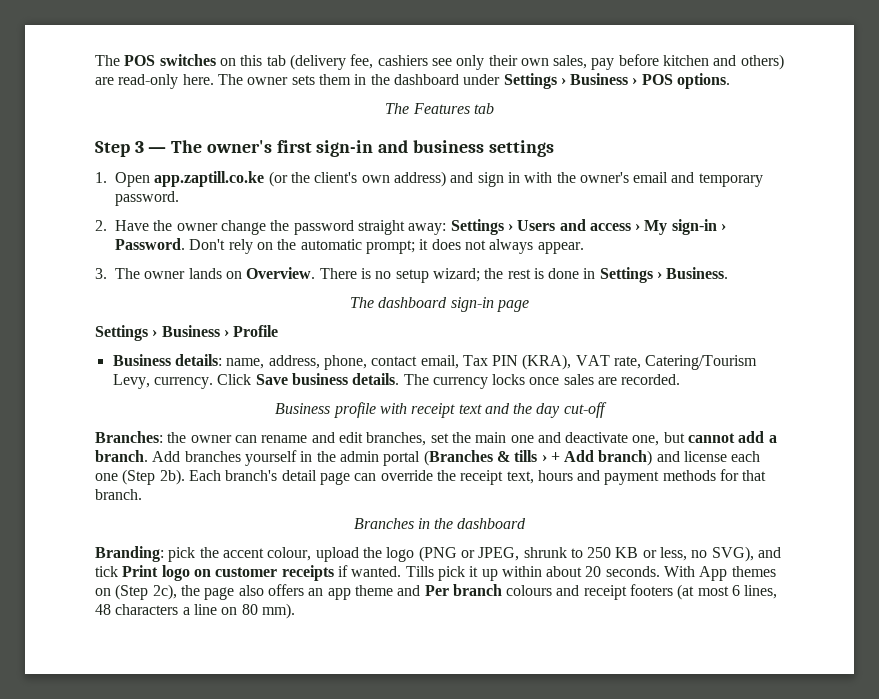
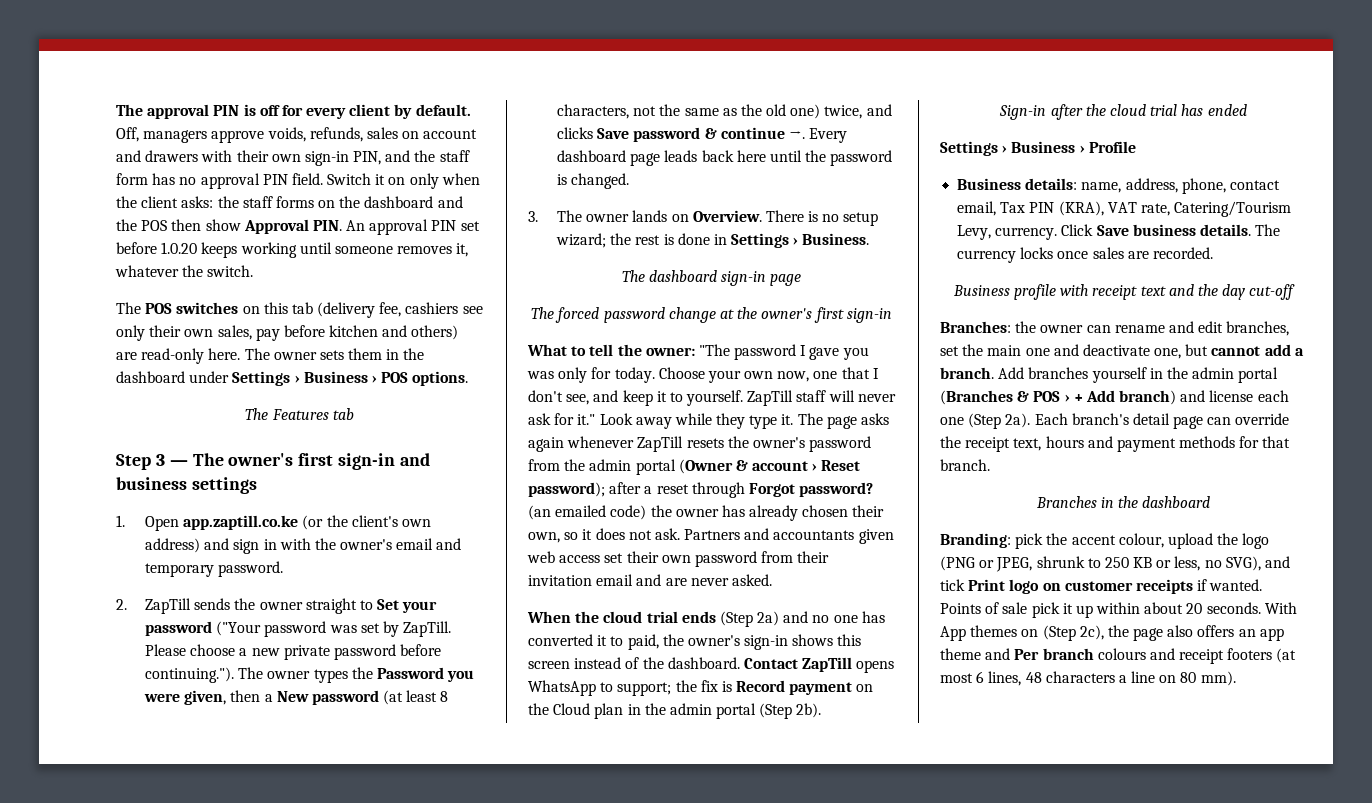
+ The approval PIN is off for every client by default. Off, managers approve voids, refunds, sales on account and drawers with their own sign-in PIN, and the staff form has no approval PIN field. Switch it on only when the client asks: the staff forms on the dashboard and the POS then show Approval PIN. An approval PIN set before 1.0.20 keeps working until someone removes it, whatever the switch.
- 2. Have the owner change the password straight away: Settings › Users and access › My sign-in › Password. Don't rely on the automatic prompt; it does not always appear.
+ 2. ZapTill sends the owner straight to Set your password ("Your password was set by ZapTill. Please choose a new private password before continuing."). The owner types the Password you were given, then a New password (at least 8 characters, not the same as the old one) twice, and clicks Save password & continue →. Every dashboard page leads back here until the password is changed.
+ The forced password change at the owner's first sign-in
+ What to tell the owner: "The password I gave you was only for today. Choose your own now, one that I don't see, and keep it to yourself. ZapTill staff will never ask for it." Look away while they type it. The page asks again whenever ZapTill resets the owner's password from the admin portal (Owner & account › Reset password); after a reset through Forgot password? (an emailed code) the owner has already chosen their own, so it does not ask. Partners and accountants given web access set their own password from their invitation email and are never asked.
+ When the cloud trial ends (Step 2a) and no one has converted it to paid, the owner's sign-in shows this screen instead of the dashboard. Contact ZapTill opens WhatsApp to support; the fix is Record payment on the Cloud plan in the admin portal (Step 2b).
+ Sign-in after the cloud trial has ended
- Add branches yourself in the admin portal (Branches & tills › + Add branch) and license each one (Step 2b).
+ Add branches yourself in the admin portal (Branches & POS › + Add branch) and license each one (Step 2a).
- Tills pick it up within about 20 seconds.
+ Points of sale pick it up within about 20 seconds.

